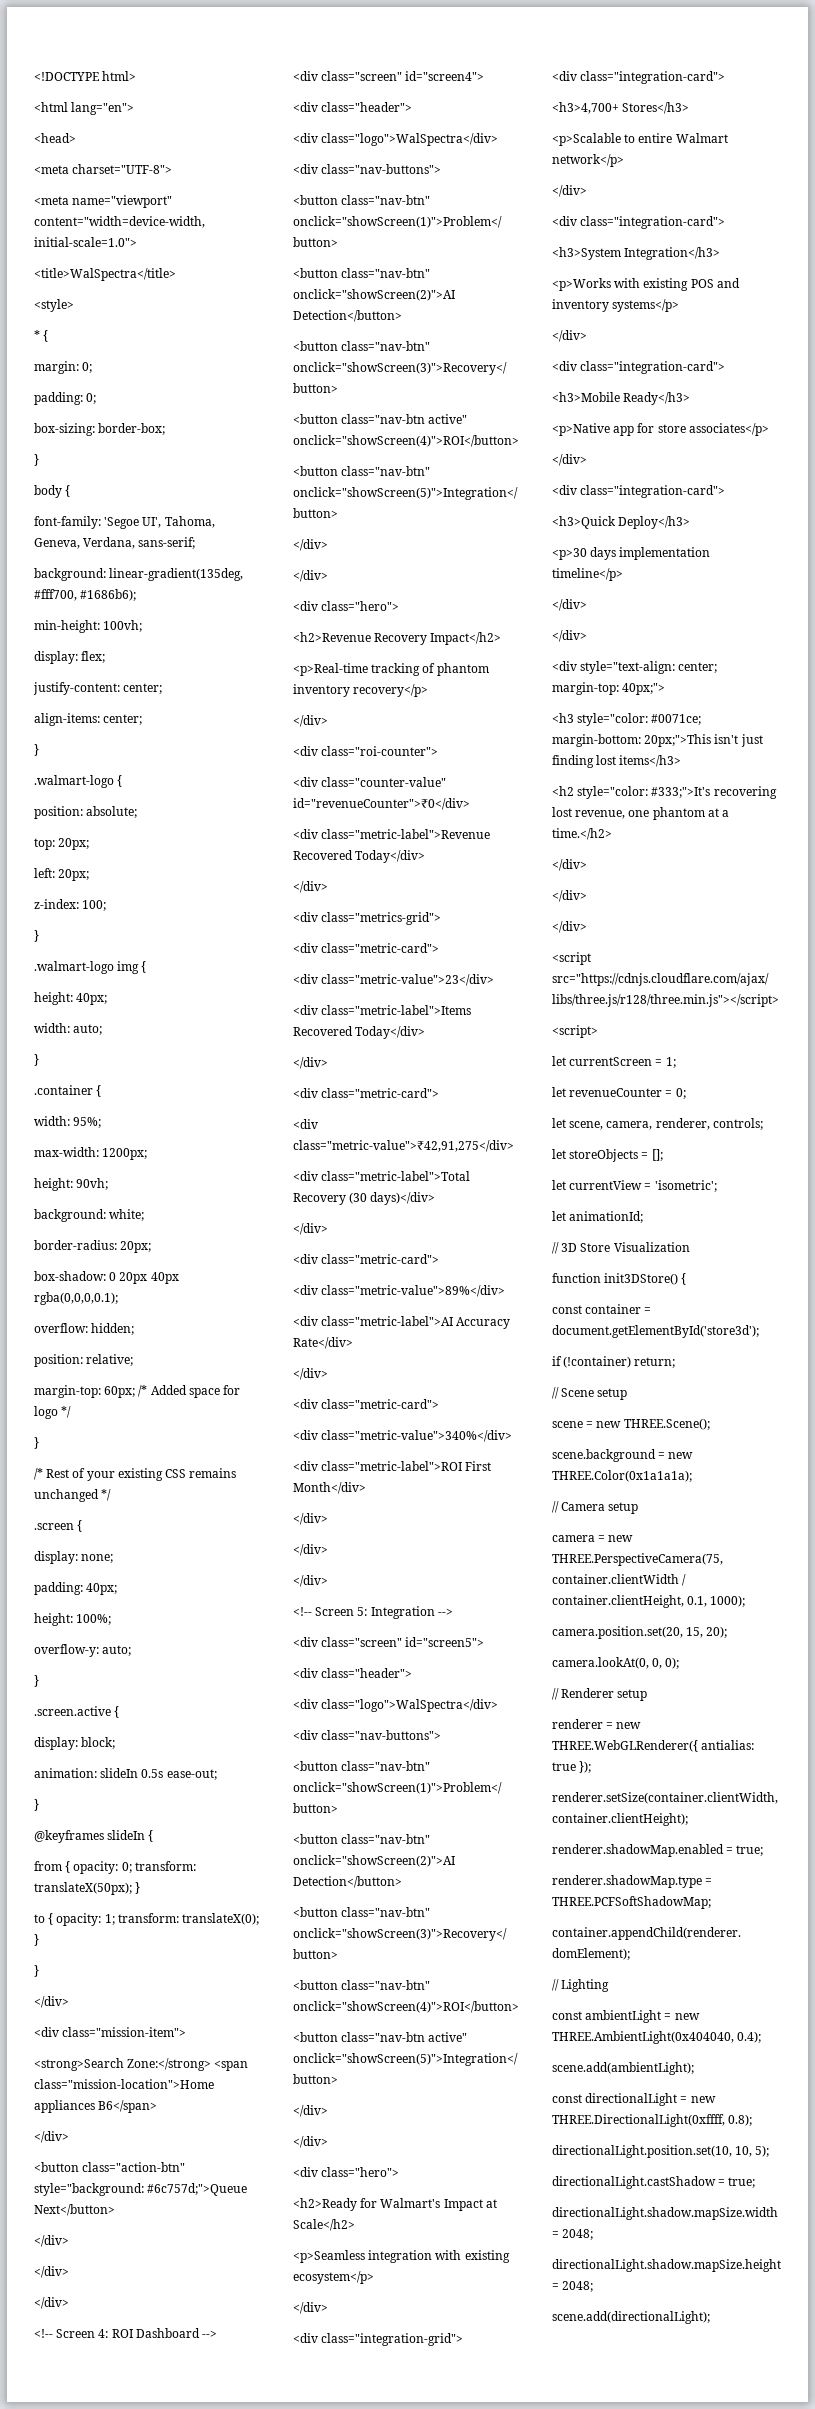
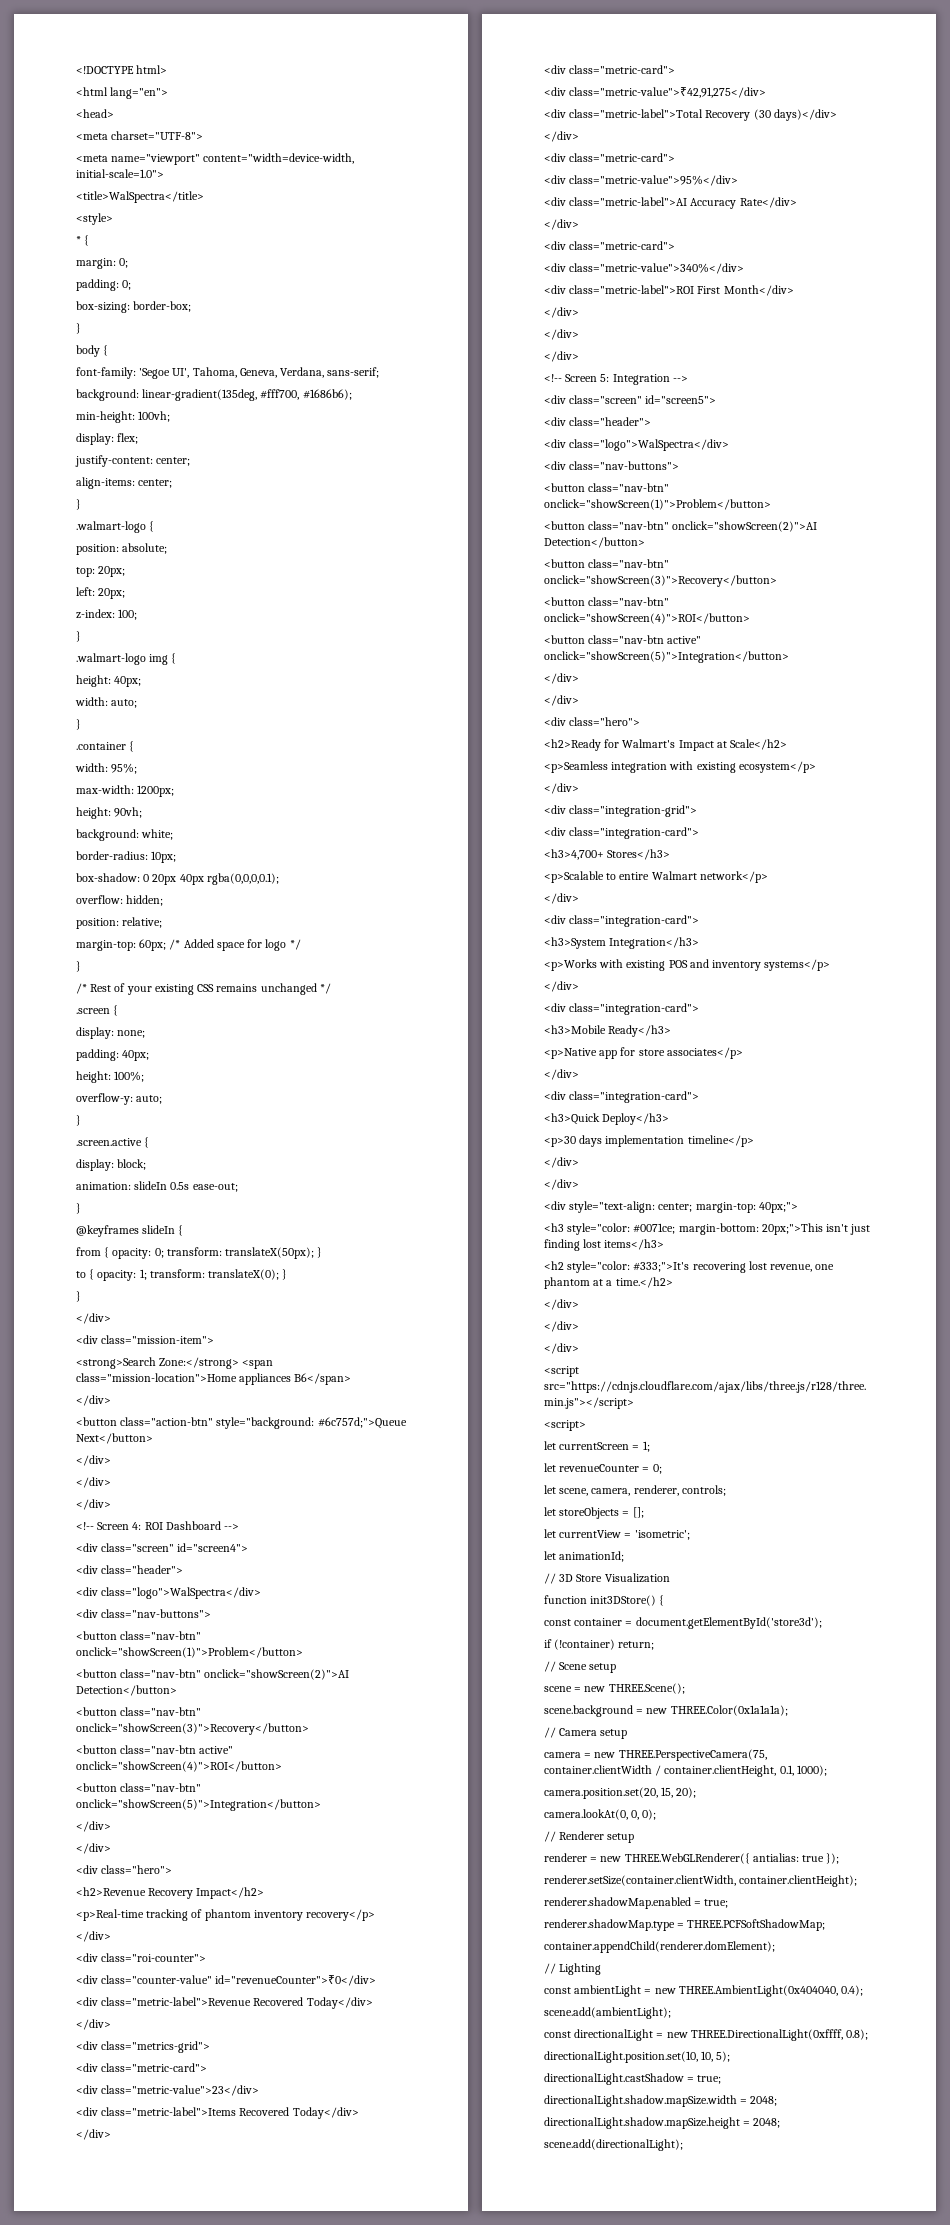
- border-radius: 20px;
+ border-radius: 10px;
- <div class="metric-value">89%</div>
+ <div class="metric-value">95%</div>

